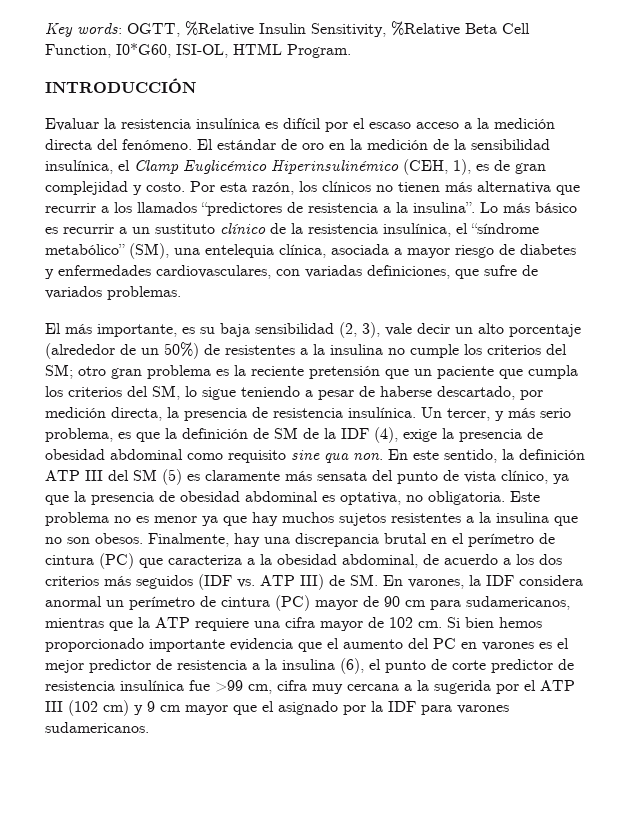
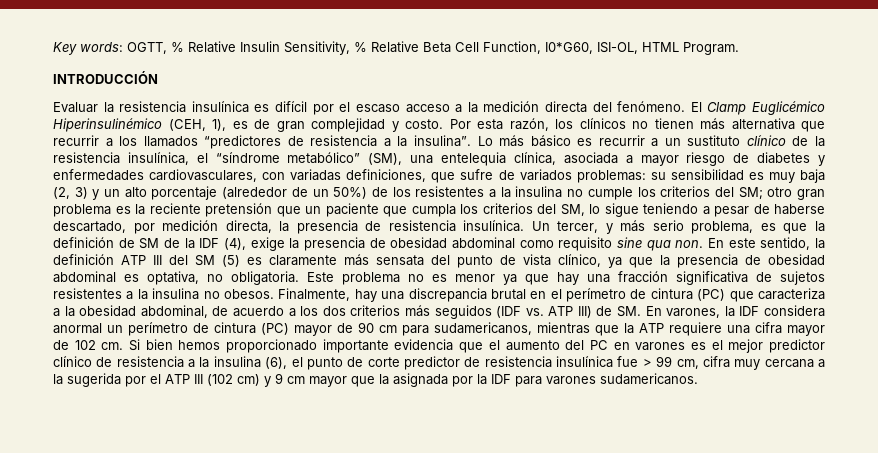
- Key words: OGTT, %Relative Insulin Sensitivity, %Relative Beta Cell Function, I0*G60, ISI-OL, HTML Program.
+ Key words: OGTT, % Relative Insulin Sensitivity, % Relative Beta Cell Function, I0*G60, ISI-OL, HTML Program.
- El estándar de oro en la medición de la sensibilidad insulínica, el Clamp Euglicémico Hiperinsulinémico (CEH, 1), es de gran complejidad y costo.
+ El Clamp Euglicémico Hiperinsulinémico (CEH, 1), es de gran complejidad y costo.
- Lo más básico es recurrir a un sustituto clínico de la resistencia insulínica, el “síndrome metabólico” (SM), una entelequia clínica, asociada a mayor riesgo de diabetes y enfermedades cardiovasculares, con variadas definiciones, que sufre de variados problemas.
- El más importante, es su baja sensibilidad (2, 3), vale decir un alto porcentaje (alrededor de un 50%) de resistentes a la insulina no cumple los criterios del SM;
+ Lo más básico es recurrir a un sustituto clínico de la resistencia insulínica, el “síndrome metabólico” (SM), una entelequia clínica, asociada a mayor riesgo de diabetes y enfermedades cardiovasculares, con variadas definiciones, que sufre de variados problemas: su sensibilidad es muy baja (2, 3) y un alto porcentaje (alrededor de un 50%) de los resistentes a la insulina no cumple los criterios del SM;
- Este problema no es menor ya que hay muchos sujetos resistentes a la insulina que no son obesos.
+ Este problema no es menor ya que hay una fracción significativa de sujetos resistentes a la insulina no obesos.
- Si bien hemos proporcionado importante evidencia que el aumento del PC en varones es el mejor predictor de resistencia a la insulina (6), el punto de corte predictor de resistencia insulínica fue >99 cm, cifra muy cercana a la sugerida por el ATP III (102 cm) y 9 cm mayor que el asignado por la IDF para varones sudamericanos.
+ Si bien hemos proporcionado importante evidencia que el aumento del PC en varones es el mejor predictor clínico de resistencia a la insulina (6), el punto de corte predictor de resistencia insulínica fue > 99 cm, cifra muy cercana a la sugerida por el ATP III (102 cm) y 9 cm mayor que la asignada por la IDF para varones sudamericanos.

